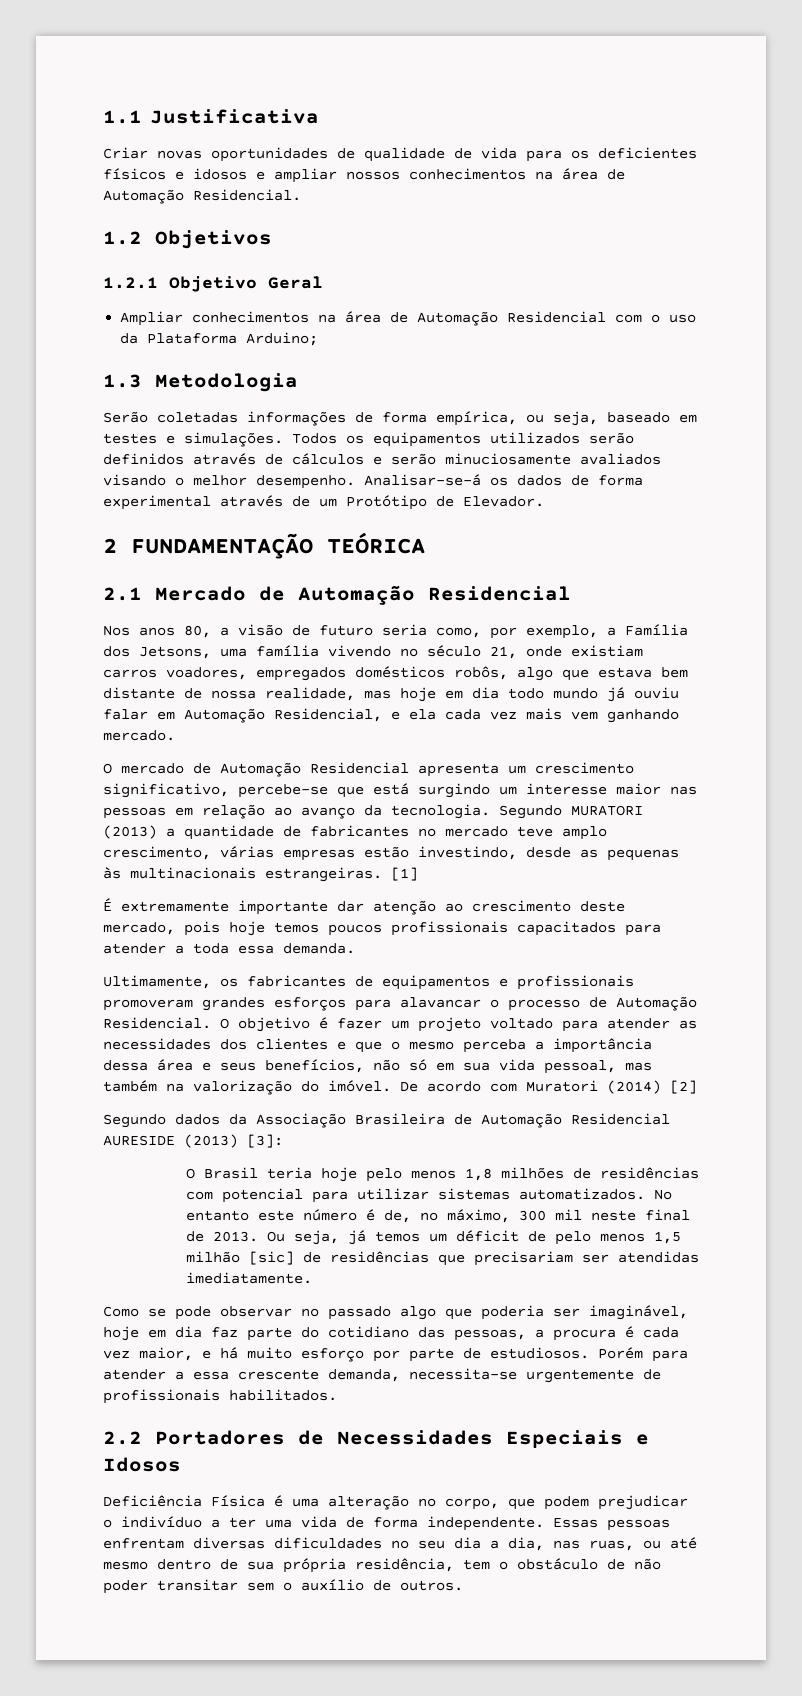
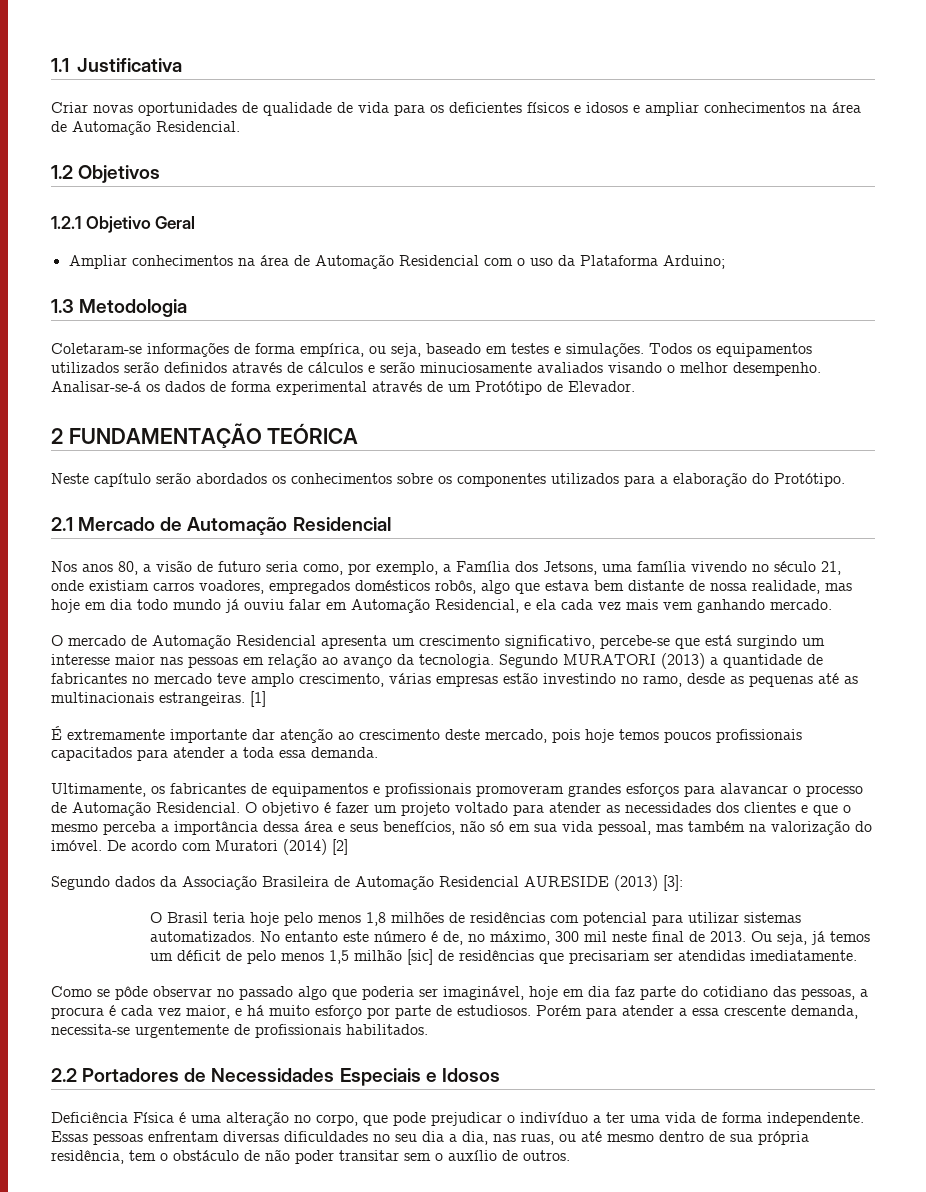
- Criar novas oportunidades de qualidade de vida para os deficientes físicos e idosos e ampliar nossos conhecimentos na área de Automação Residencial.
+ Criar novas oportunidades de qualidade de vida para os deficientes físicos e idosos e ampliar conhecimentos na área de Automação Residencial.
- Serão coletadas informações de forma empírica, ou seja, baseado em testes e simulações.
+ Coletaram-se informações de forma empírica, ou seja, baseado em testes e simulações.
+ Neste capítulo serão abordados os conhecimentos sobre os componentes utilizados para a elaboração do Protótipo.
- Segundo MURATORI (2013) a quantidade de fabricantes no mercado teve amplo crescimento, várias empresas estão investindo, desde as pequenas às multinacionais estrangeiras.
+ Segundo MURATORI (2013) a quantidade de fabricantes no mercado teve amplo crescimento, várias empresas estão investindo no ramo, desde as pequenas até as multinacionais estrangeiras.
- Como se pode observar no passado algo que poderia ser imaginável, hoje em dia faz parte do cotidiano das pessoas, a procura é cada vez maior, e há muito esforço por parte de estudiosos.
+ Como se pôde observar no passado algo que poderia ser imaginável, hoje em dia faz parte do cotidiano das pessoas, a procura é cada vez maior, e há muito esforço por parte de estudiosos.
- Deficiência Física é uma alteração no corpo, que podem prejudicar o indivíduo a ter uma vida de forma independente.
+ Deficiência Física é uma alteração no corpo, que pode prejudicar o indivíduo a ter uma vida de forma independente.

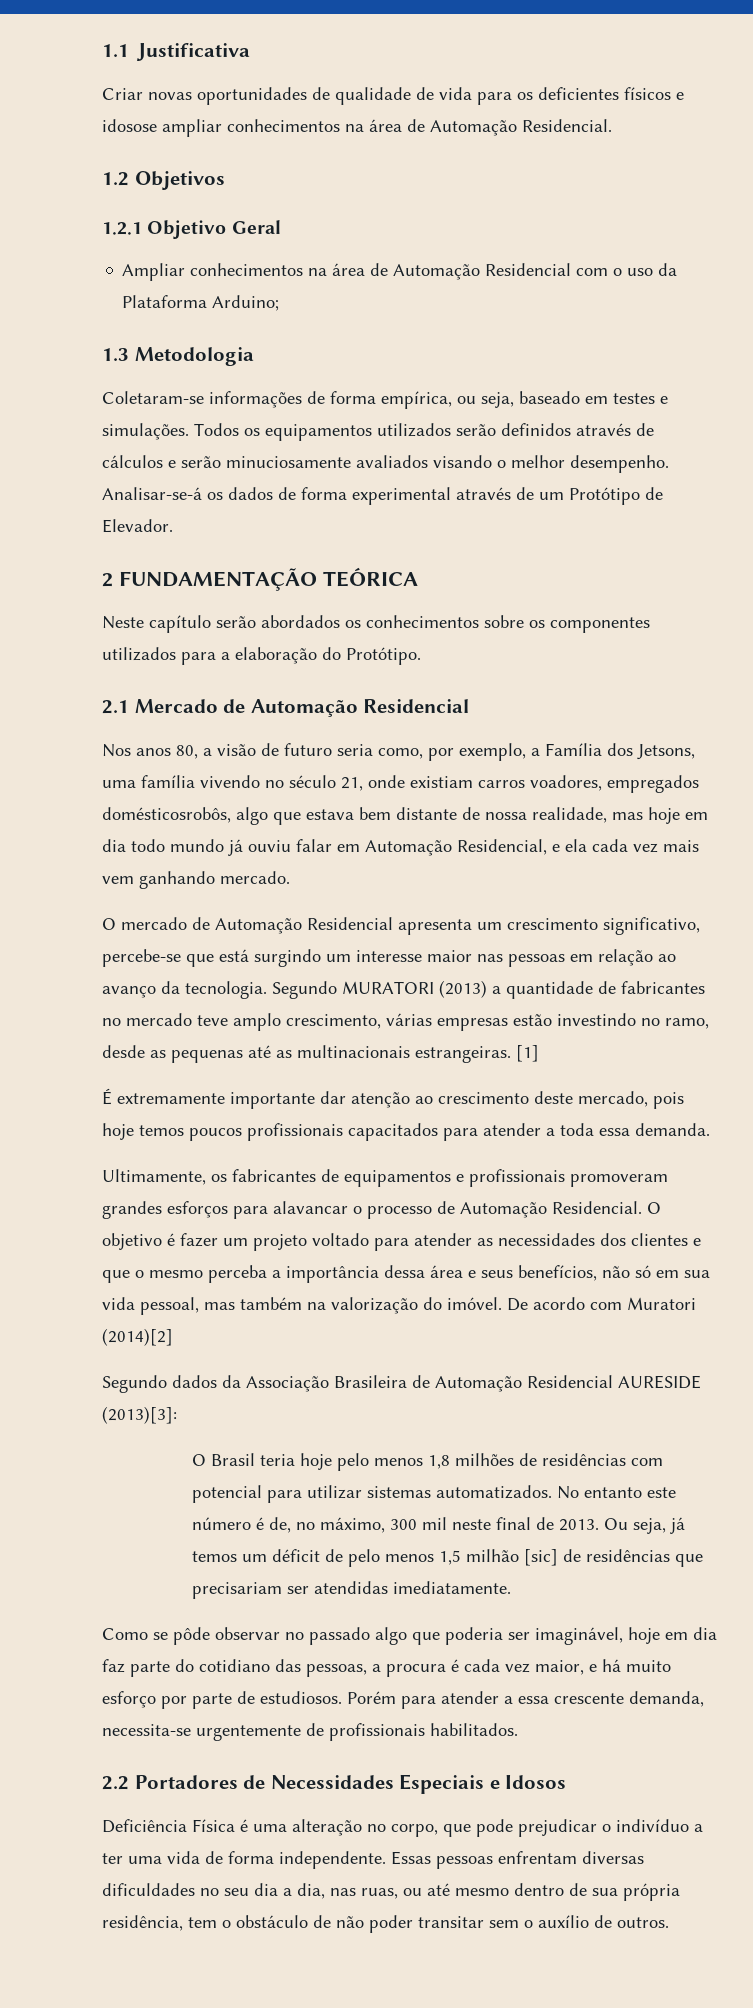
- Criar novas oportunidades de qualidade de vida para os deficientes físicos e idosos e ampliar conhecimentos na área de Automação Residencial.
+ Criar novas oportunidades de qualidade de vida para os deficientes físicos e idosose ampliar conhecimentos na área de Automação Residencial.
- Nos anos 80, a visão de futuro seria como, por exemplo, a Família dos Jetsons, uma família vivendo no século 21, onde existiam carros voadores, empregados domésticos robôs, algo que estava bem distante de nossa realidade, mas hoje em dia todo mundo já ouviu falar em Automação Residencial, e ela cada vez mais vem ganhando mercado.
+ Nos anos 80, a visão de futuro seria como, por exemplo, a Família dos Jetsons, uma família vivendo no século 21, onde existiam carros voadores, empregados domésticosrobôs, algo que estava bem distante de nossa realidade, mas hoje em dia todo mundo já ouviu falar em Automação Residencial, e ela cada vez mais vem ganhando mercado.
- De acordo com Muratori (2014) [2]
+ De acordo com Muratori (2014)[2]
- Segundo dados da Associação Brasileira de Automação Residencial AURESIDE (2013) [3]:
+ Segundo dados da Associação Brasileira de Automação Residencial AURESIDE (2013)[3]:

